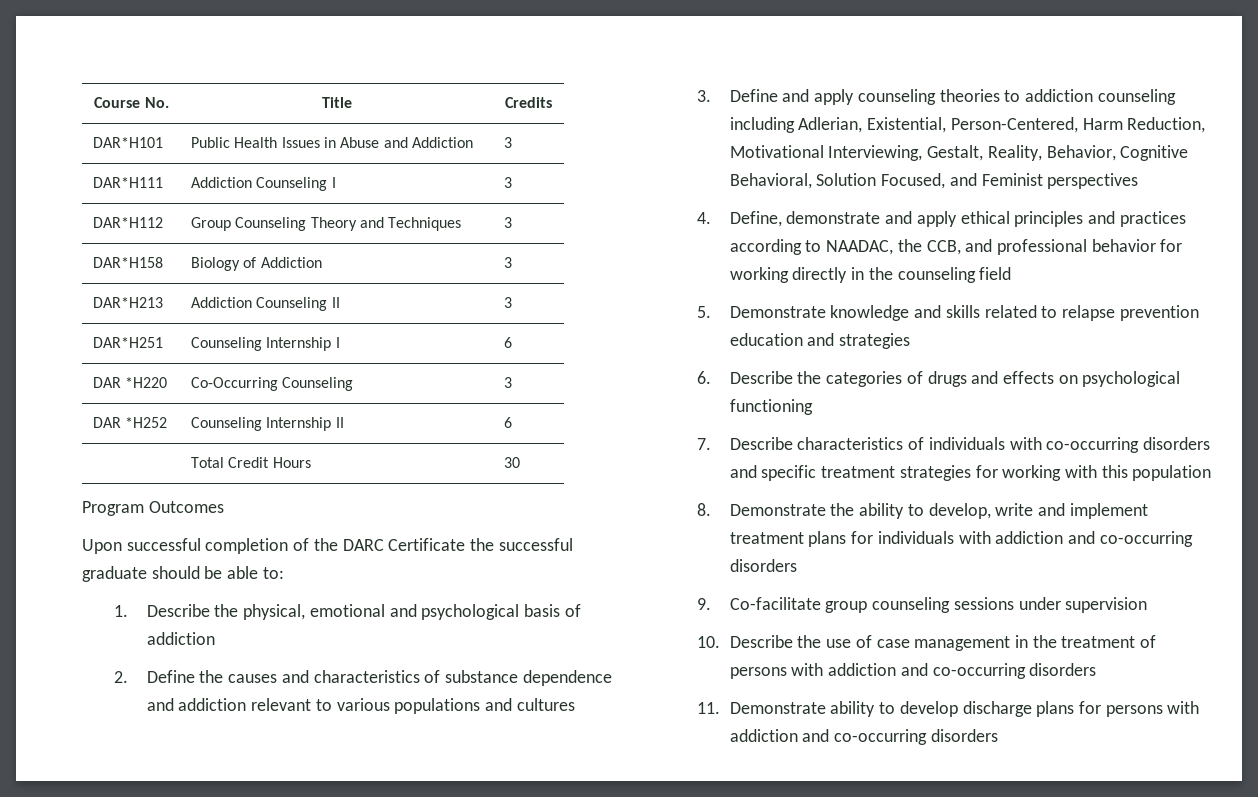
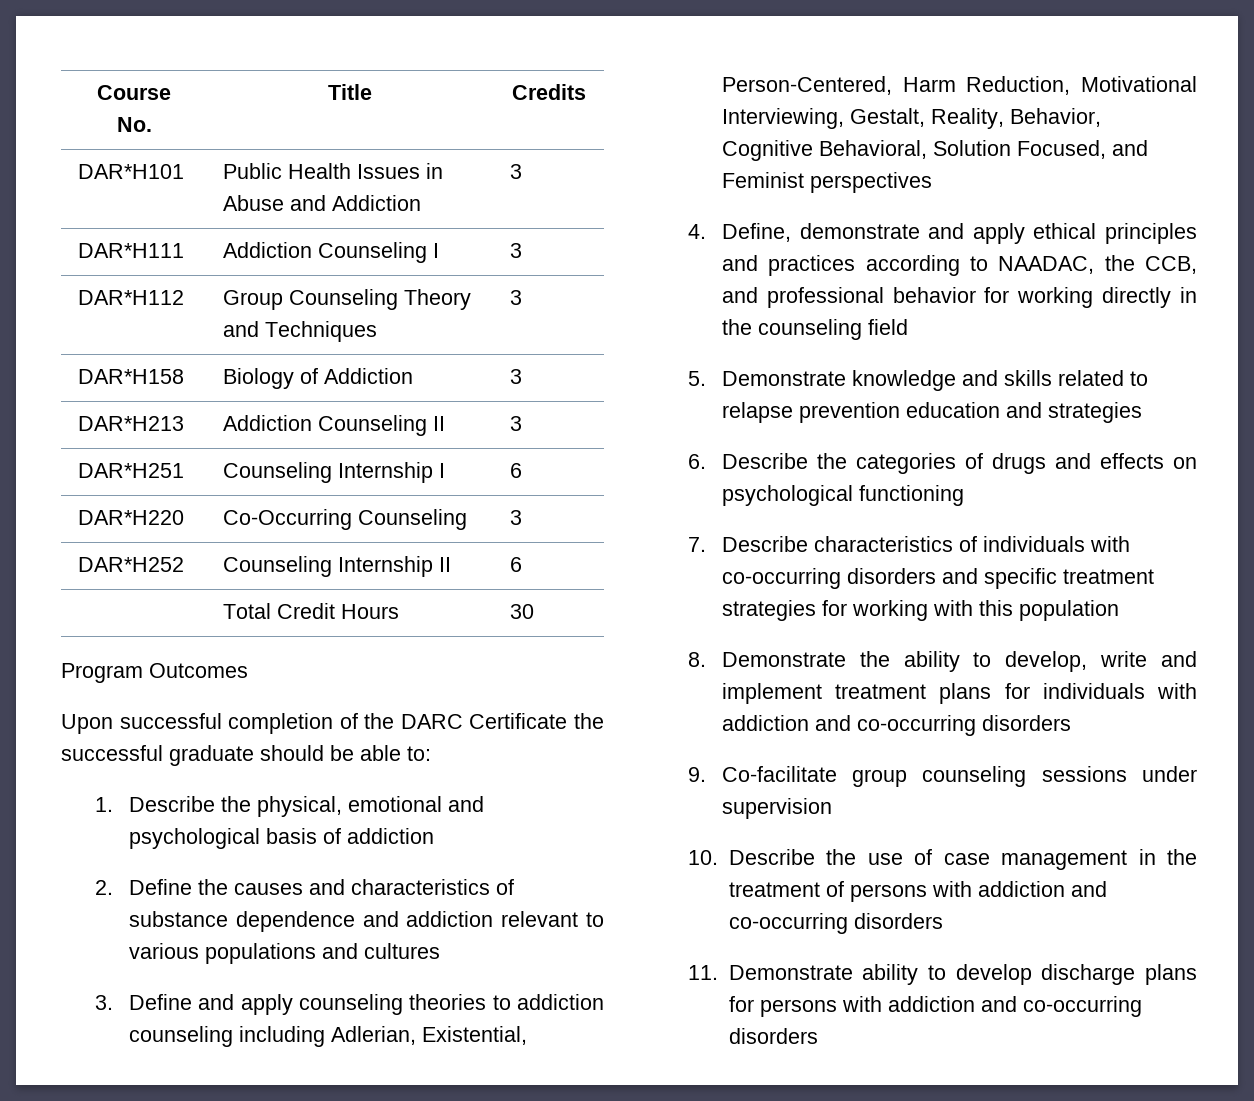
- DAR *H220 | Co-Occurring Counseling | 3
+ DAR*H220 | Co-Occurring Counseling | 3
- DAR *H252 | Counseling Internship II | 6
+ DAR*H252 | Counseling Internship II | 6

